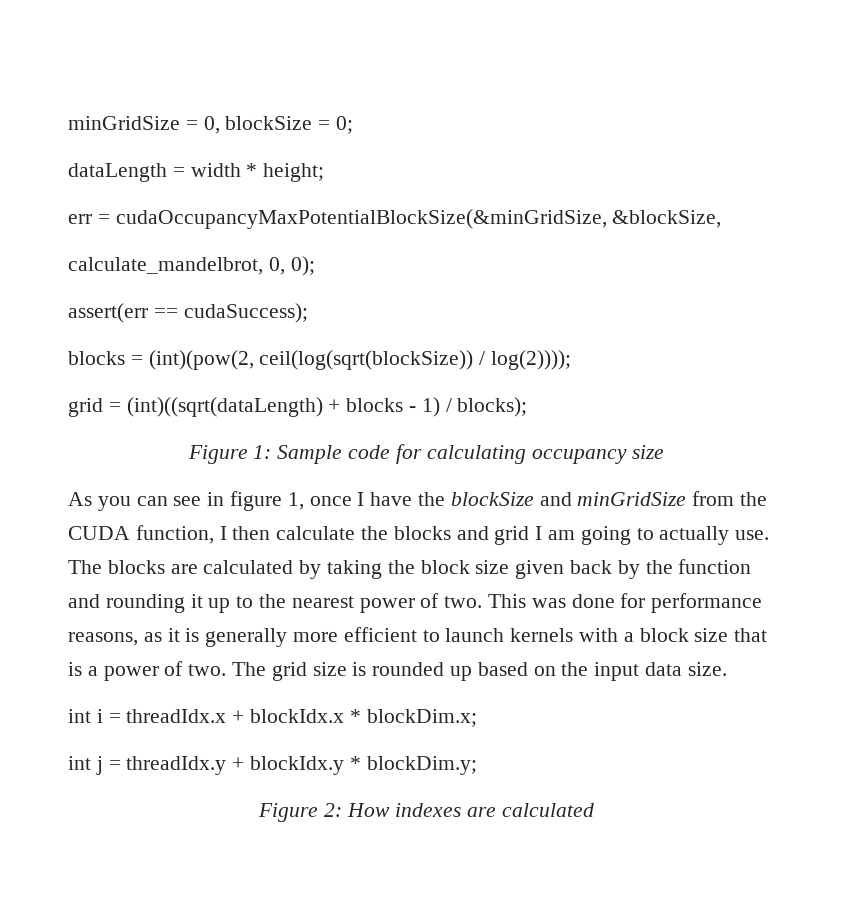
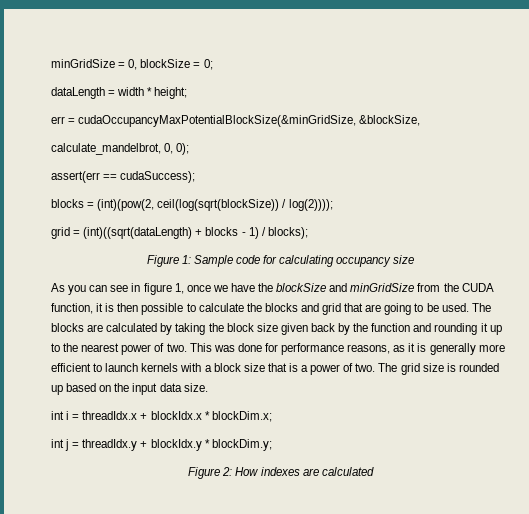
- As you can see in figure 1, once I have the blockSize and minGridSize from the CUDA function, I then calculate the blocks and grid I am going to actually use.
+ As you can see in figure 1, once we have the blockSize and minGridSize from the CUDA function, it is then possible to calculate the blocks and grid that are going to be used.

